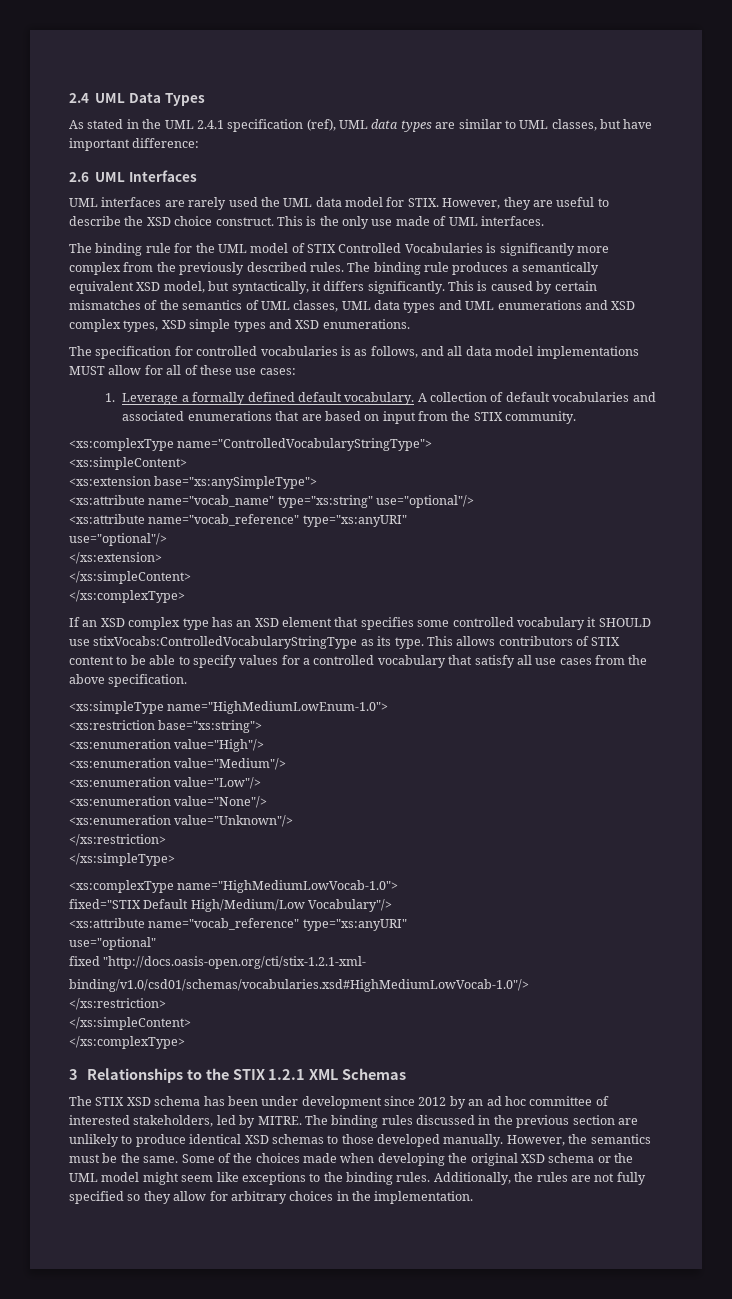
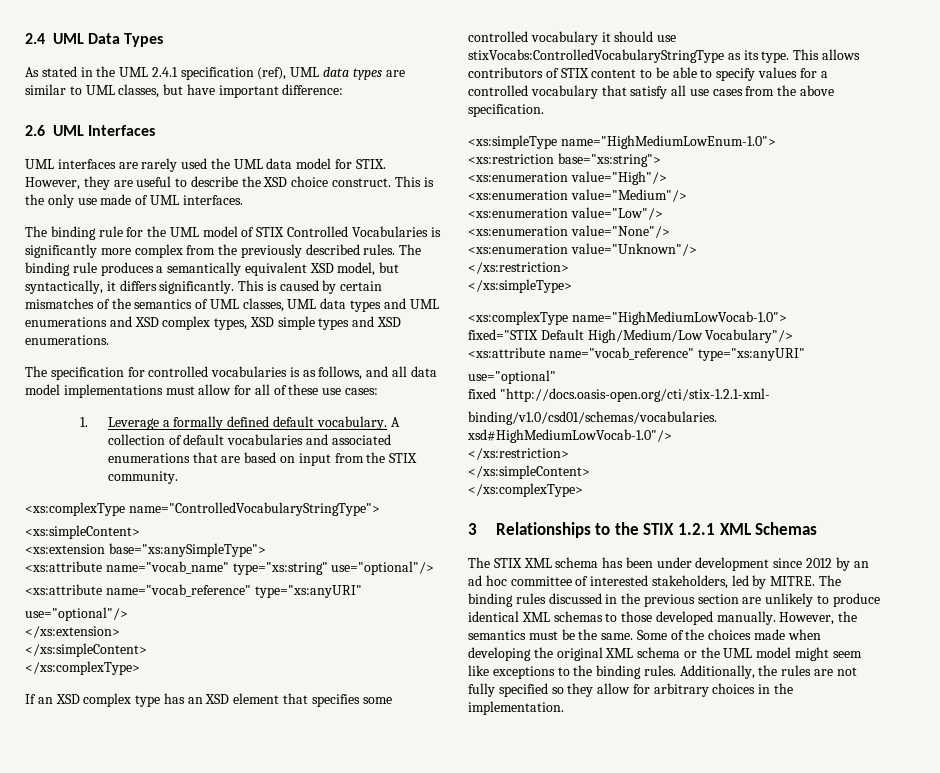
- The specification for controlled vocabularies is as follows, and all data model implementations MUST allow for all of these use cases:
+ The specification for controlled vocabularies is as follows, and all data model implementations must allow for all of these use cases:
- If an XSD complex type has an XSD element that specifies some controlled vocabulary it SHOULD use stixVocabs:ControlledVocabularyStringType as its type.
+ If an XSD complex type has an XSD element that specifies some controlled vocabulary it should use stixVocabs:ControlledVocabularyStringType as its type.
- The STIX XSD schema has been under development since 2012 by an ad hoc committee of interested stakeholders, led by MITRE.
+ The STIX XML schema has been under development since 2012 by an ad hoc committee of interested stakeholders, led by MITRE.
- The binding rules discussed in the previous section are unlikely to produce identical XSD schemas to those developed manually.
+ The binding rules discussed in the previous section are unlikely to produce identical XML schemas to those developed manually.
- Some of the choices made when developing the original XSD schema or the UML model might seem like exceptions to the binding rules.
+ Some of the choices made when developing the original XML schema or the UML model might seem like exceptions to the binding rules.

